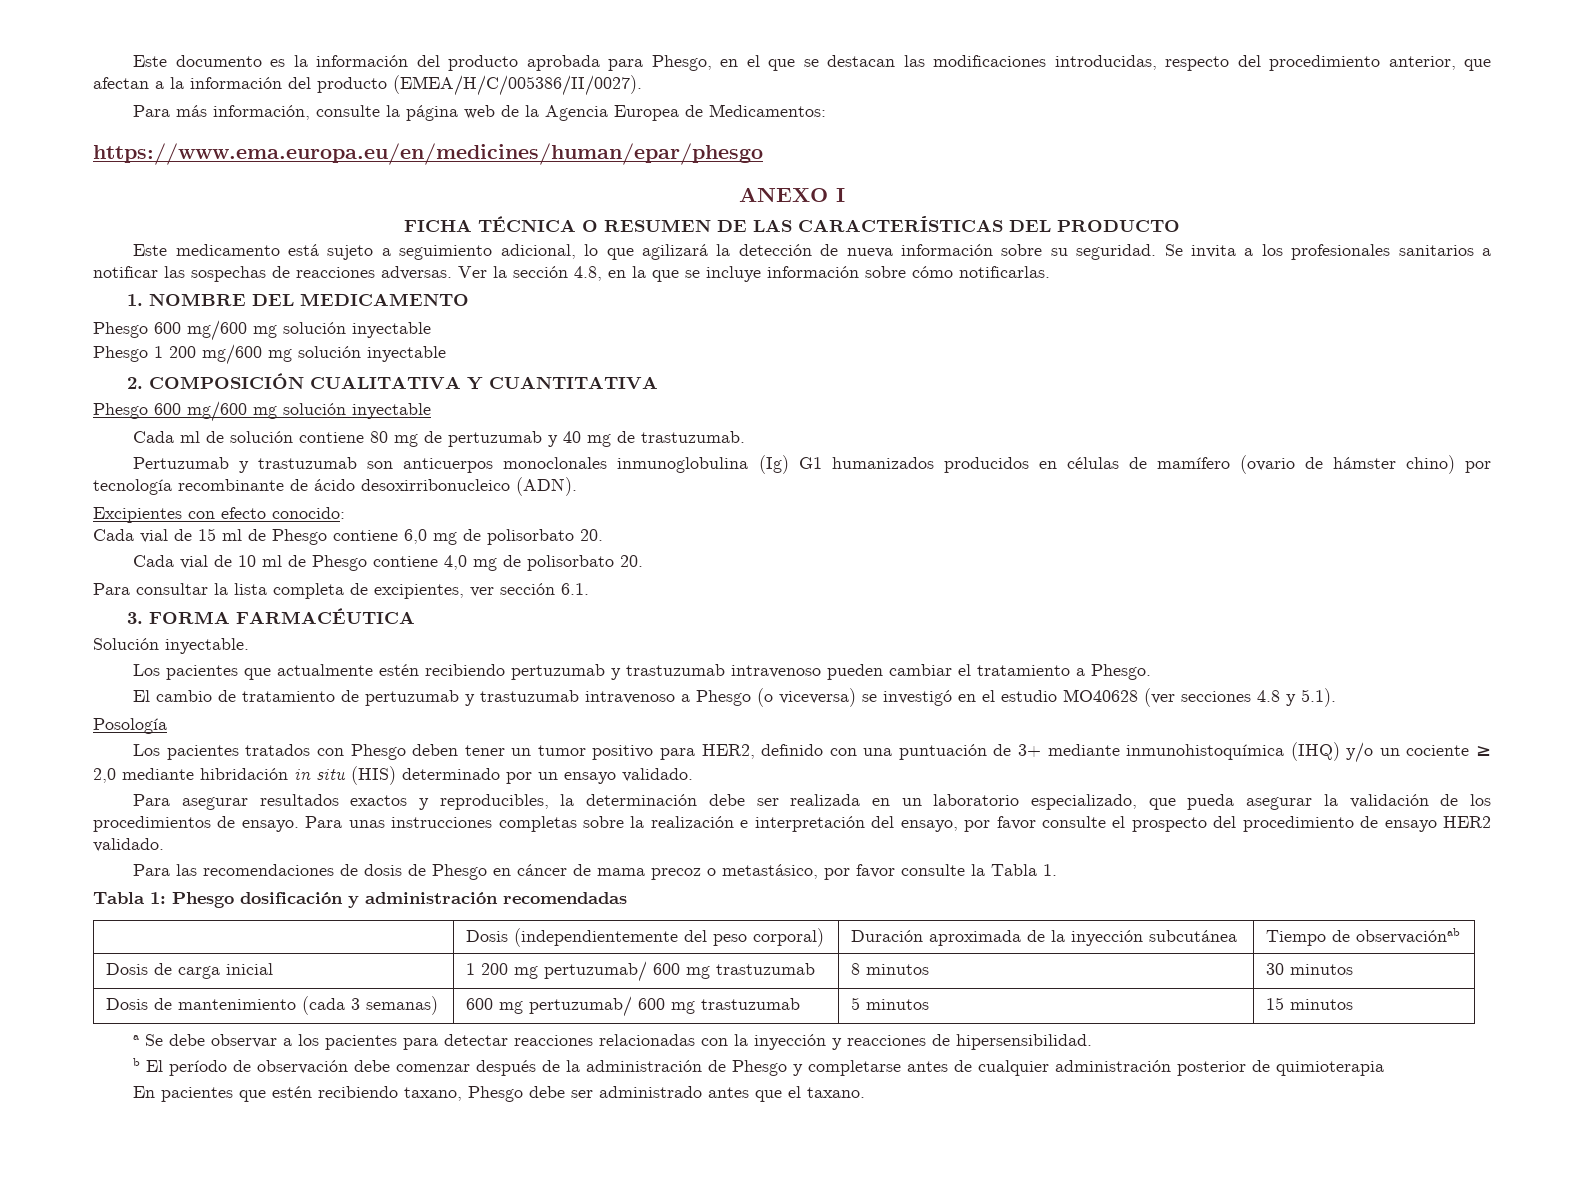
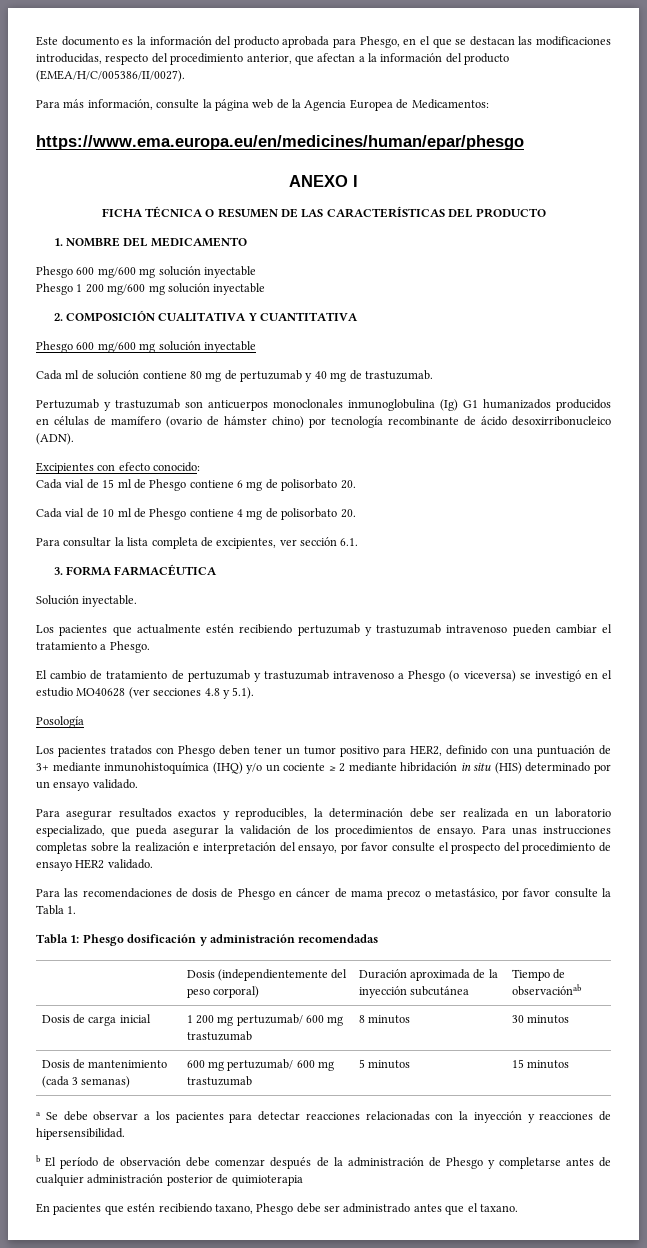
- Este medicamento está sujeto a seguimiento adicional, lo que agilizará la detección de nueva información sobre su seguridad. Se invita a los profesionales sanitarios a notificar las sospechas de reacciones adversas. Ver la sección 4.8, en la que se incluye información sobre cómo notificarlas.
- Cada vial de 15 ml de Phesgo contiene 6,0 mg de polisorbato 20.
+ Cada vial de 15 ml de Phesgo contiene 6 mg de polisorbato 20.
- Cada vial de 10 ml de Phesgo contiene 4,0 mg de polisorbato 20.
+ Cada vial de 10 ml de Phesgo contiene 4 mg de polisorbato 20.
- Los pacientes tratados con Phesgo deben tener un tumor positivo para HER2, definido con una puntuación de 3+ mediante inmunohistoquímica (IHQ) y/o un cociente ≥ 2,0 mediante hibridación in situ (HIS) determinado por un ensayo validado.
+ Los pacientes tratados con Phesgo deben tener un tumor positivo para HER2, definido con una puntuación de 3+ mediante inmunohistoquímica (IHQ) y/o un cociente ≥ 2 mediante hibridación in situ (HIS) determinado por un ensayo validado.

